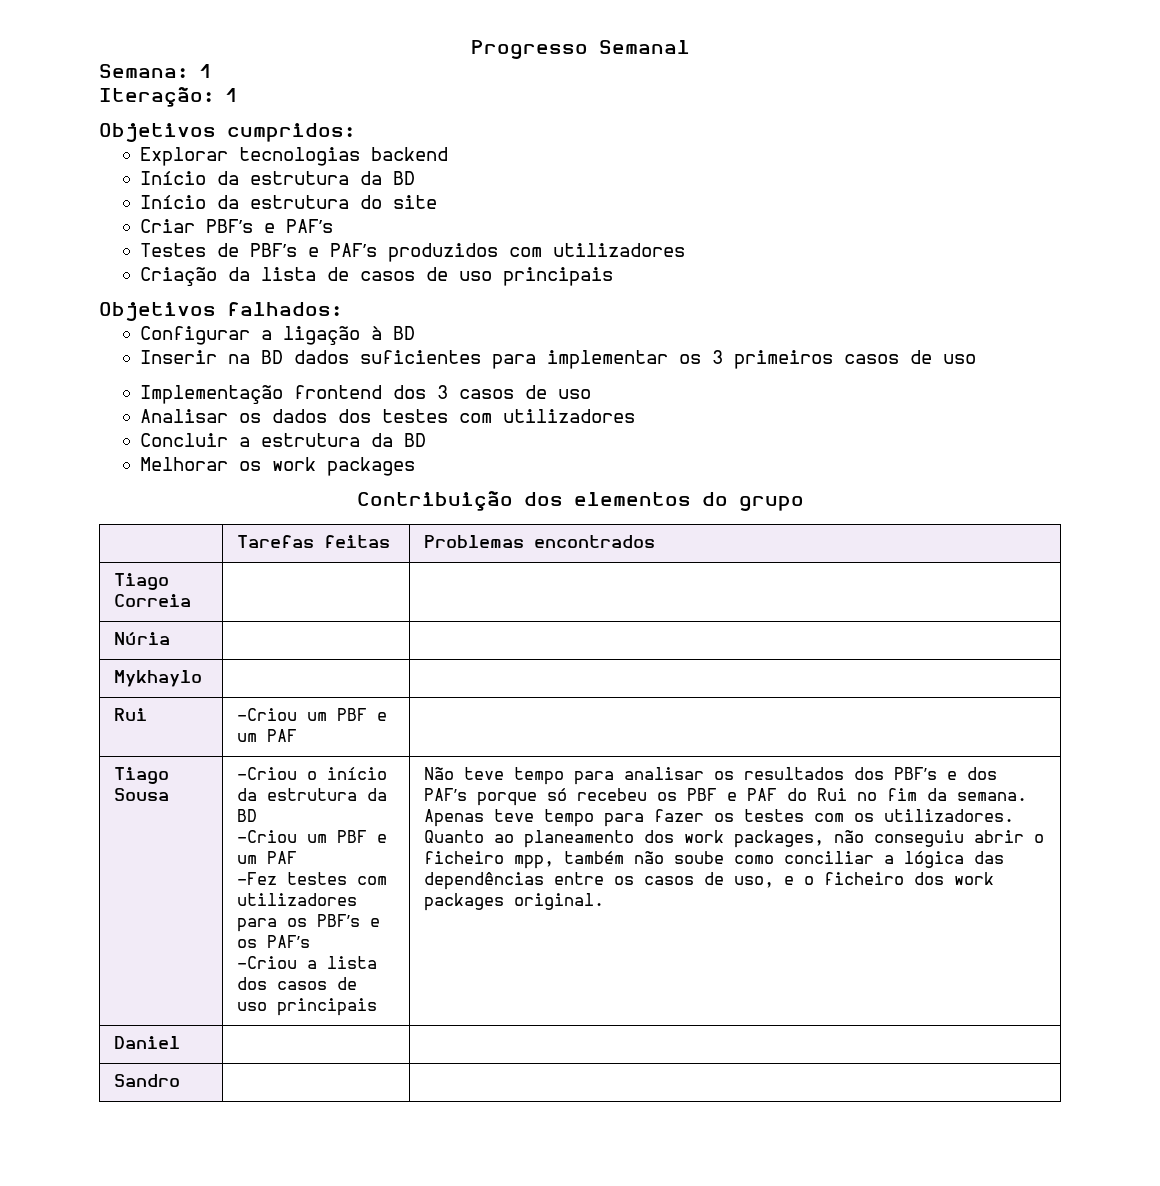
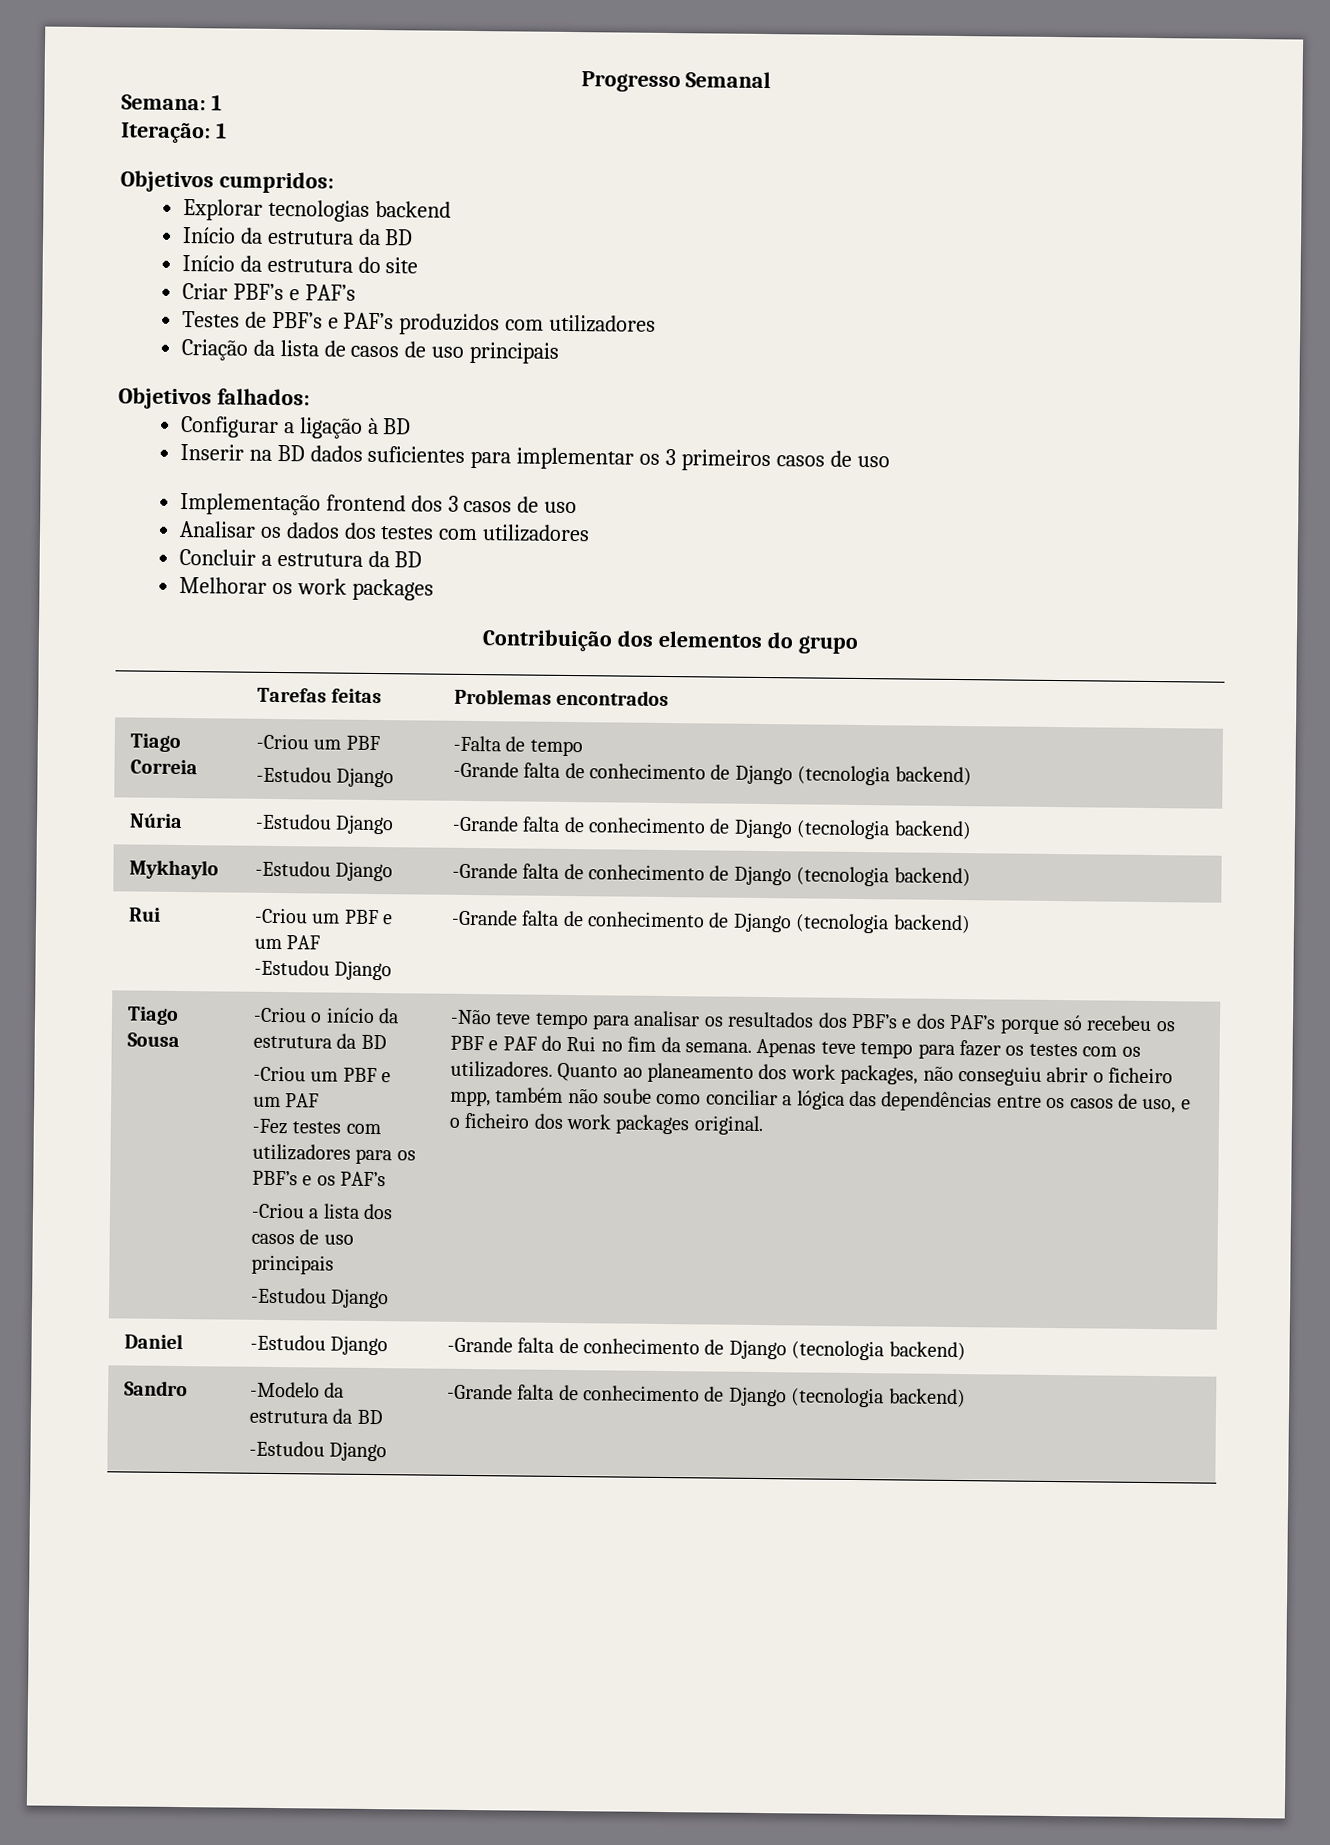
- Tiago Correia | |
- Núria | |
- Mykhaylo | |
+ Tiago Correia | -Criou um PBF
+ -Estudou Django | -Falta de tempo
+ -Grande falta de conhecimento de Django (tecnologia backend)
+ Núria | -Estudou Django | -Grande falta de conhecimento de Django (tecnologia backend)
+ Mykhaylo | -Estudou Django | -Grande falta de conhecimento de Django (tecnologia backend)
- Rui | -Criou um PBF e um PAF |
+ Rui | -Criou um PBF e um PAF
+ -Estudou Django | -Grande falta de conhecimento de Django (tecnologia backend)
- Não teve tempo para analisar os resultados dos PBF’s e dos PAF’s porque só recebeu os PBF e PAF do Rui no fim da semana.
+ -Estudou Django | -Não teve tempo para analisar os resultados dos PBF’s e dos PAF’s porque só recebeu os PBF e PAF do Rui no fim da semana.
- Daniel | |
- Sandro | |
+ Daniel | -Estudou Django | -Grande falta de conhecimento de Django (tecnologia backend)
+ Sandro | -Modelo da estrutura da BD
+ -Estudou Django | -Grande falta de conhecimento de Django (tecnologia backend)

